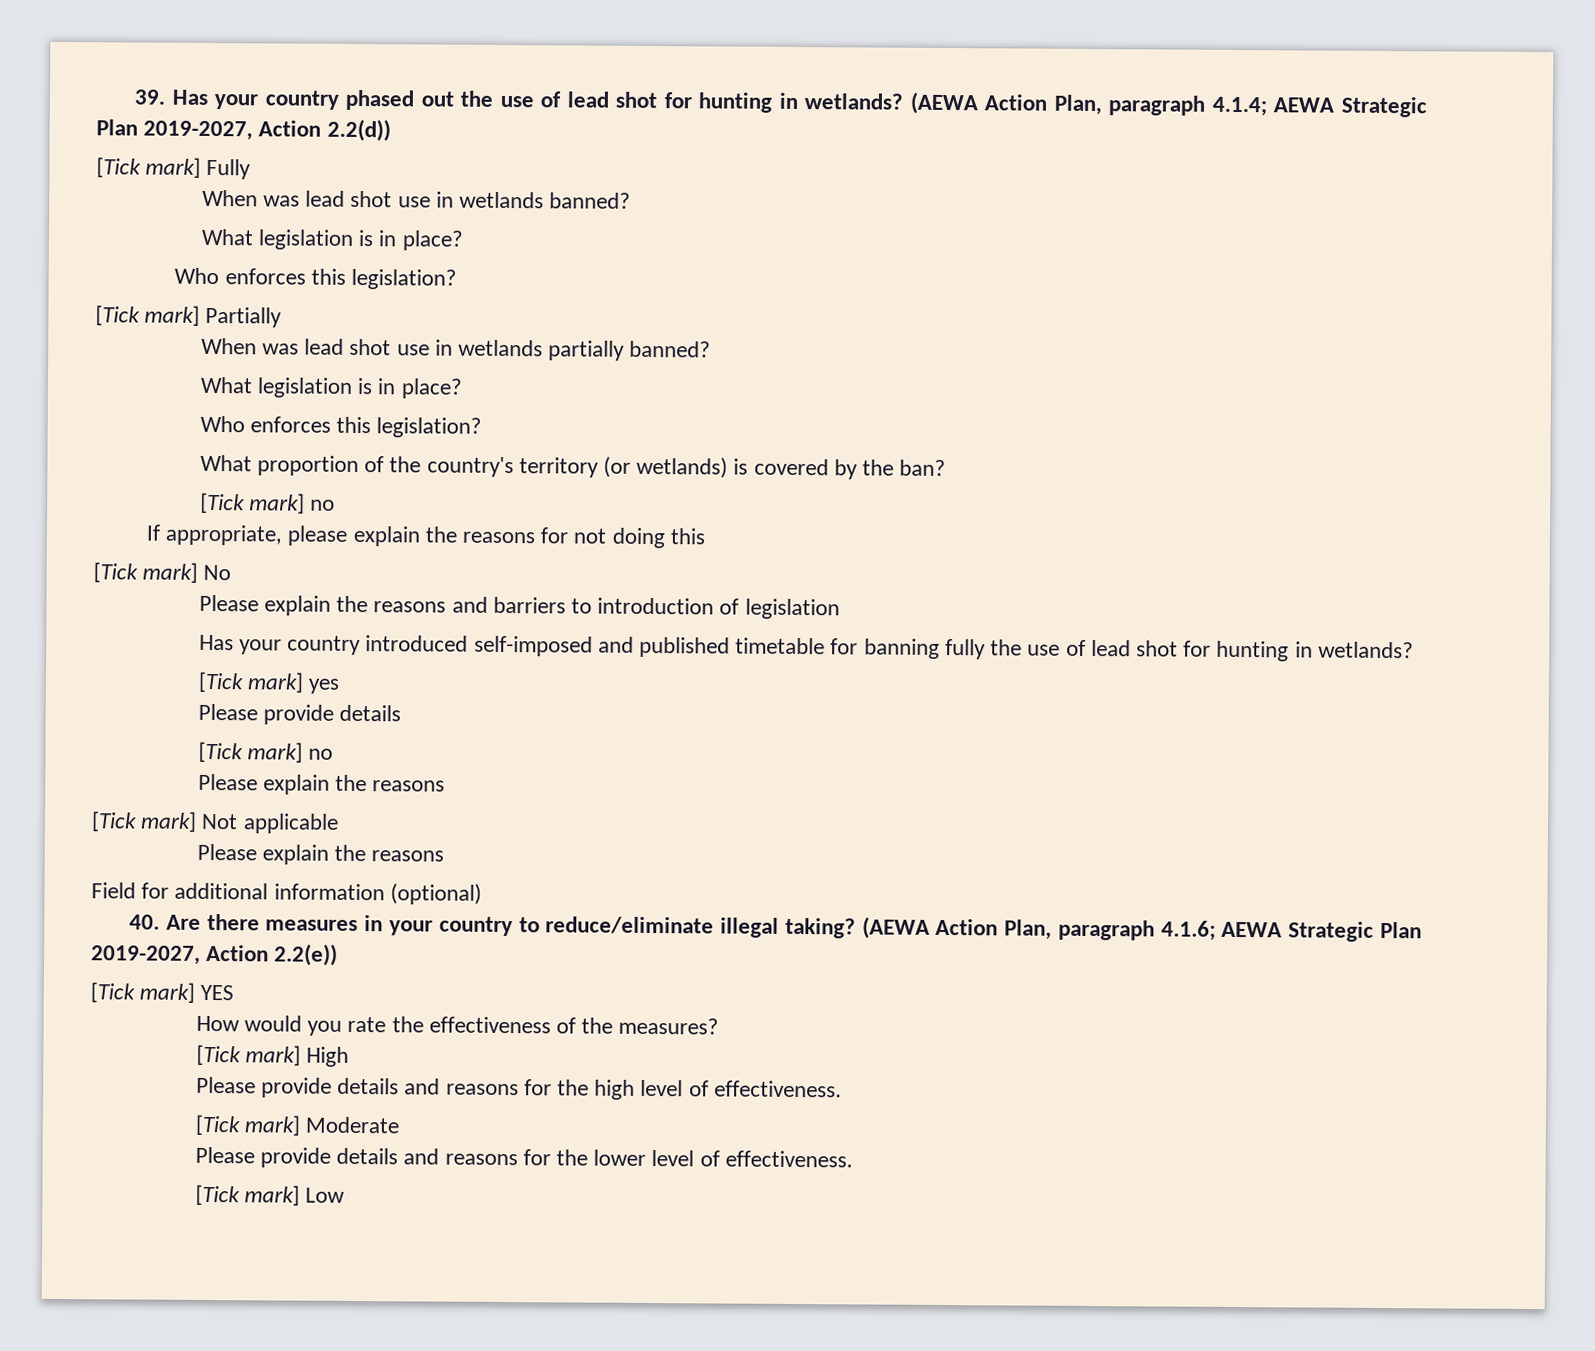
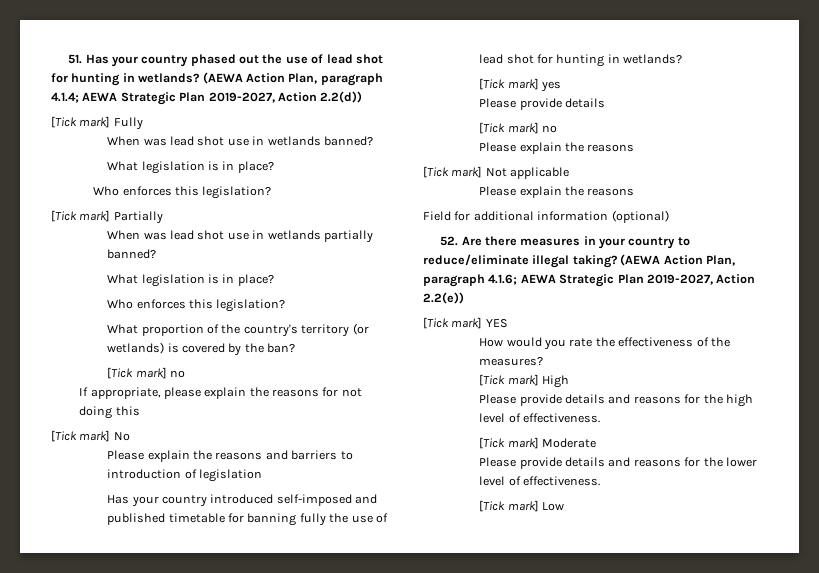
- 39. Has your country phased out the use of lead shot for hunting in wetlands?
+ 51. Has your country phased out the use of lead shot for hunting in wetlands?
- 40. Are there measures in your country to reduce/eliminate illegal taking?
+ 52. Are there measures in your country to reduce/eliminate illegal taking?

